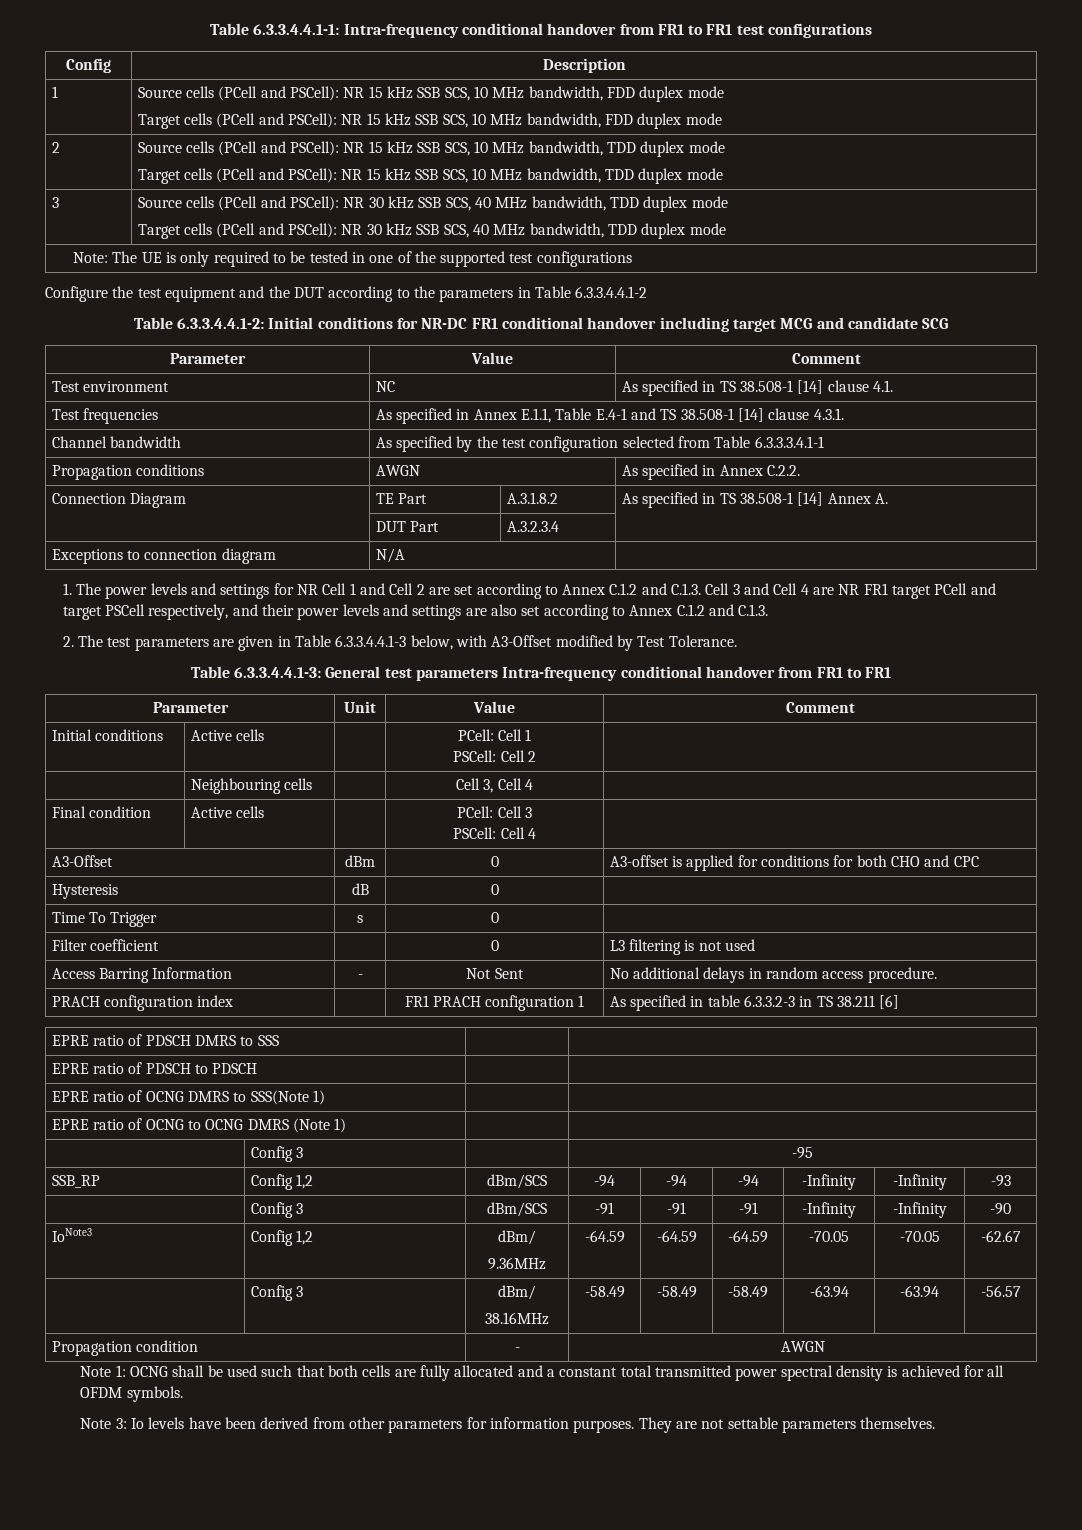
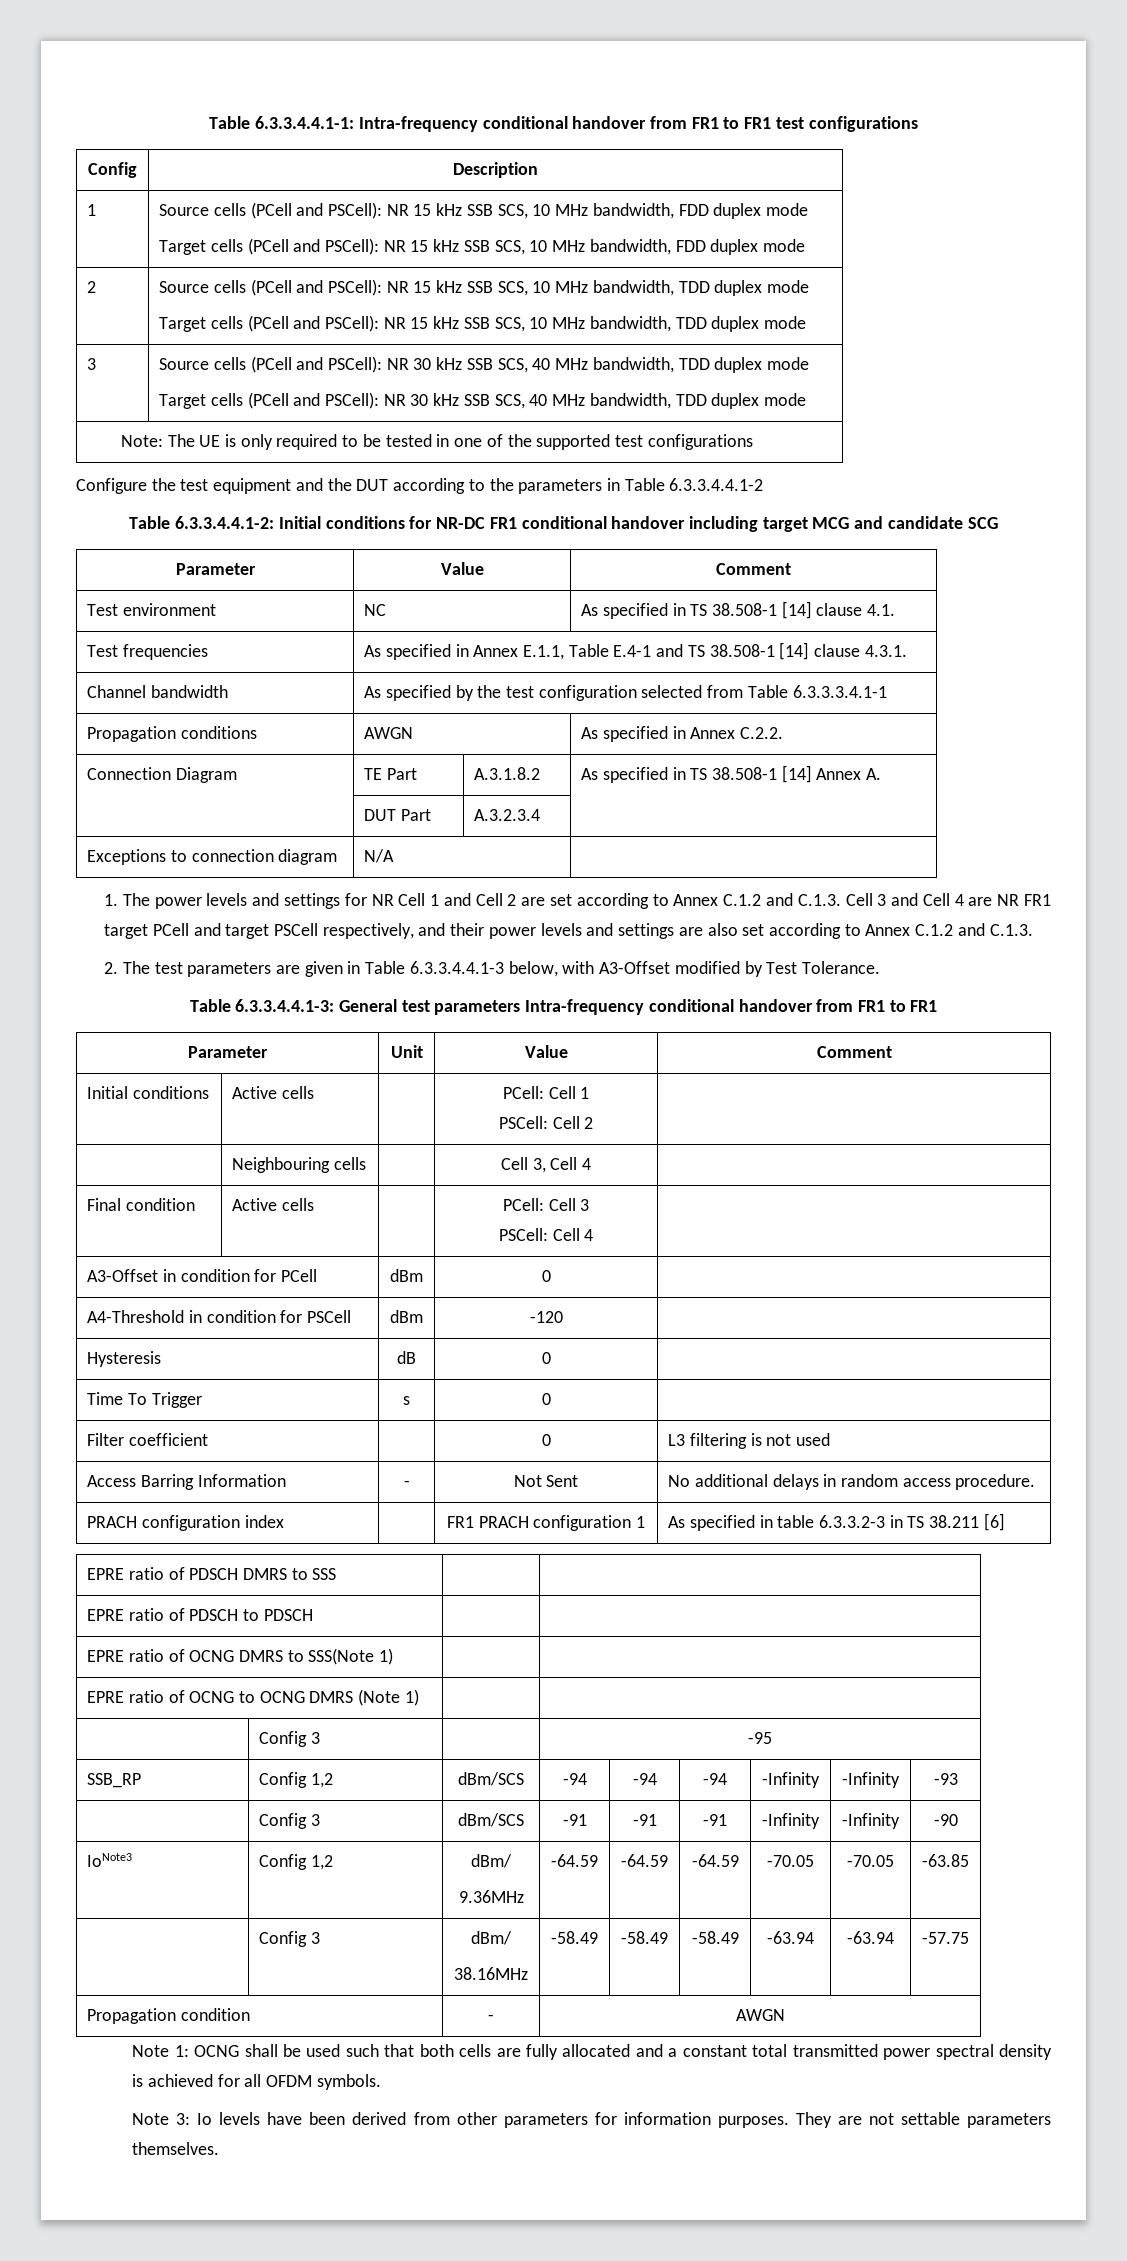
- A3-Offset | dBm | 0 | A3-offset is applied for conditions for both CHO and CPC
+ A3-Offset in condition for PCell | dBm | 0 |
+ A4-Threshold in condition for PSCell | dBm | -120 |
  IoNote3 | Config 1,2 | dBm/
- 9.36MHz | -64.59 | -64.59 | -64.59 | -70.05 | -70.05 | -62.67
+ 9.36MHz | -64.59 | -64.59 | -64.59 | -70.05 | -70.05 | -63.85
  | Config 3 | dBm/
- 38.16MHz | -58.49 | -58.49 | -58.49 | -63.94 | -63.94 | -56.57
+ 38.16MHz | -58.49 | -58.49 | -58.49 | -63.94 | -63.94 | -57.75

